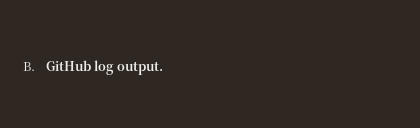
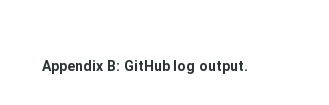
- B. GitHub log output.
+ Appendix B: GitHub log output.

